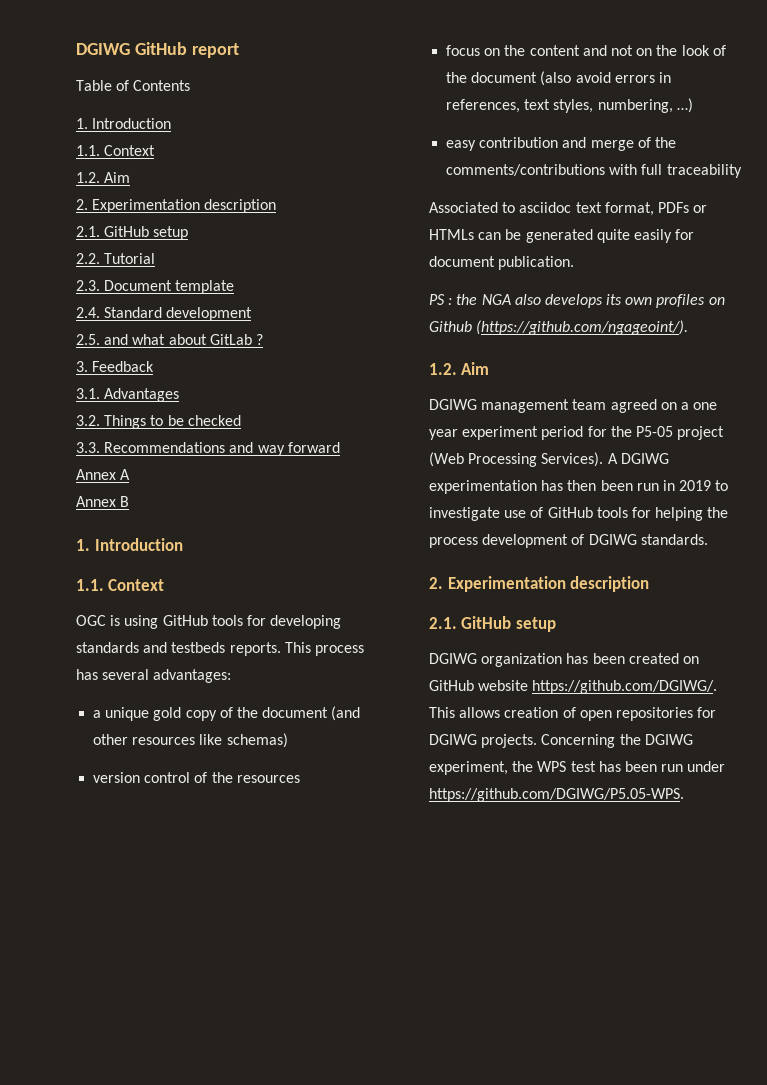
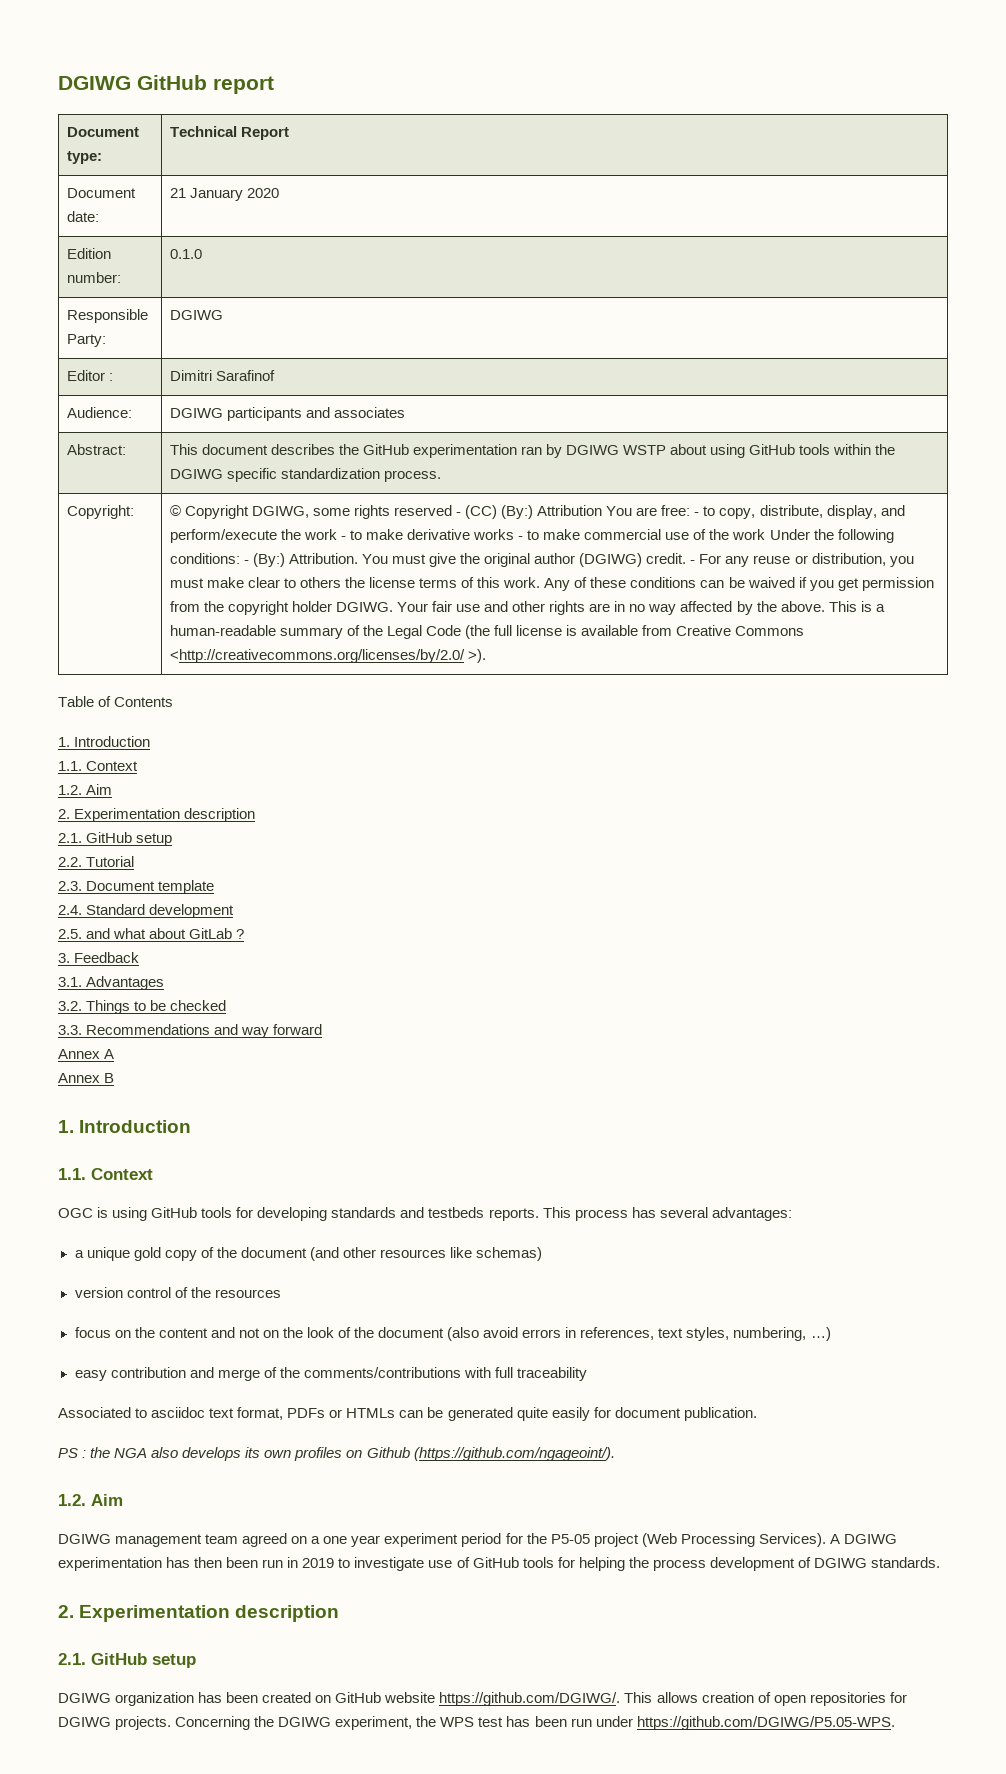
+ Document type: | Technical Report
+ Document date: | 21 January 2020
+ Edition number: | 0.1.0
+ Responsible Party: | DGIWG
+ Editor : | Dimitri Sarafinof
+ Audience: | DGIWG participants and associates
+ Abstract: | This document describes the GitHub experimentation ran by DGIWG WSTP about using GitHub tools within the DGIWG specific standardization process.
+ Copyright: | © Copyright DGIWG, some rights reserved - (CC) (By:) Attribution You are free: - to copy, distribute, display, and perform/execute the work - to make derivative works - to make commercial use of the work Under the following conditions: - (By:) Attribution. You must give the original author (DGIWG) credit. - For any reuse or distribution, you must make clear to others the license terms of this work. Any of these conditions can be waived if you get permission from the copyright holder DGIWG. Your fair use and other rights are in no way affected by the above. This is a human-readable summary of the Legal Code (the full license is available from Creative Commons <http://creativecommons.org/licenses/by/2.0/ >).

